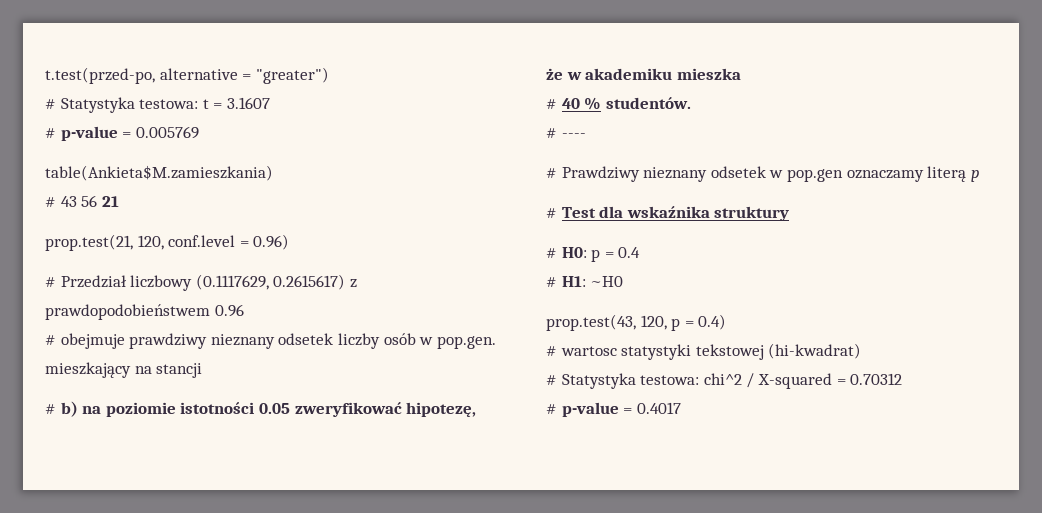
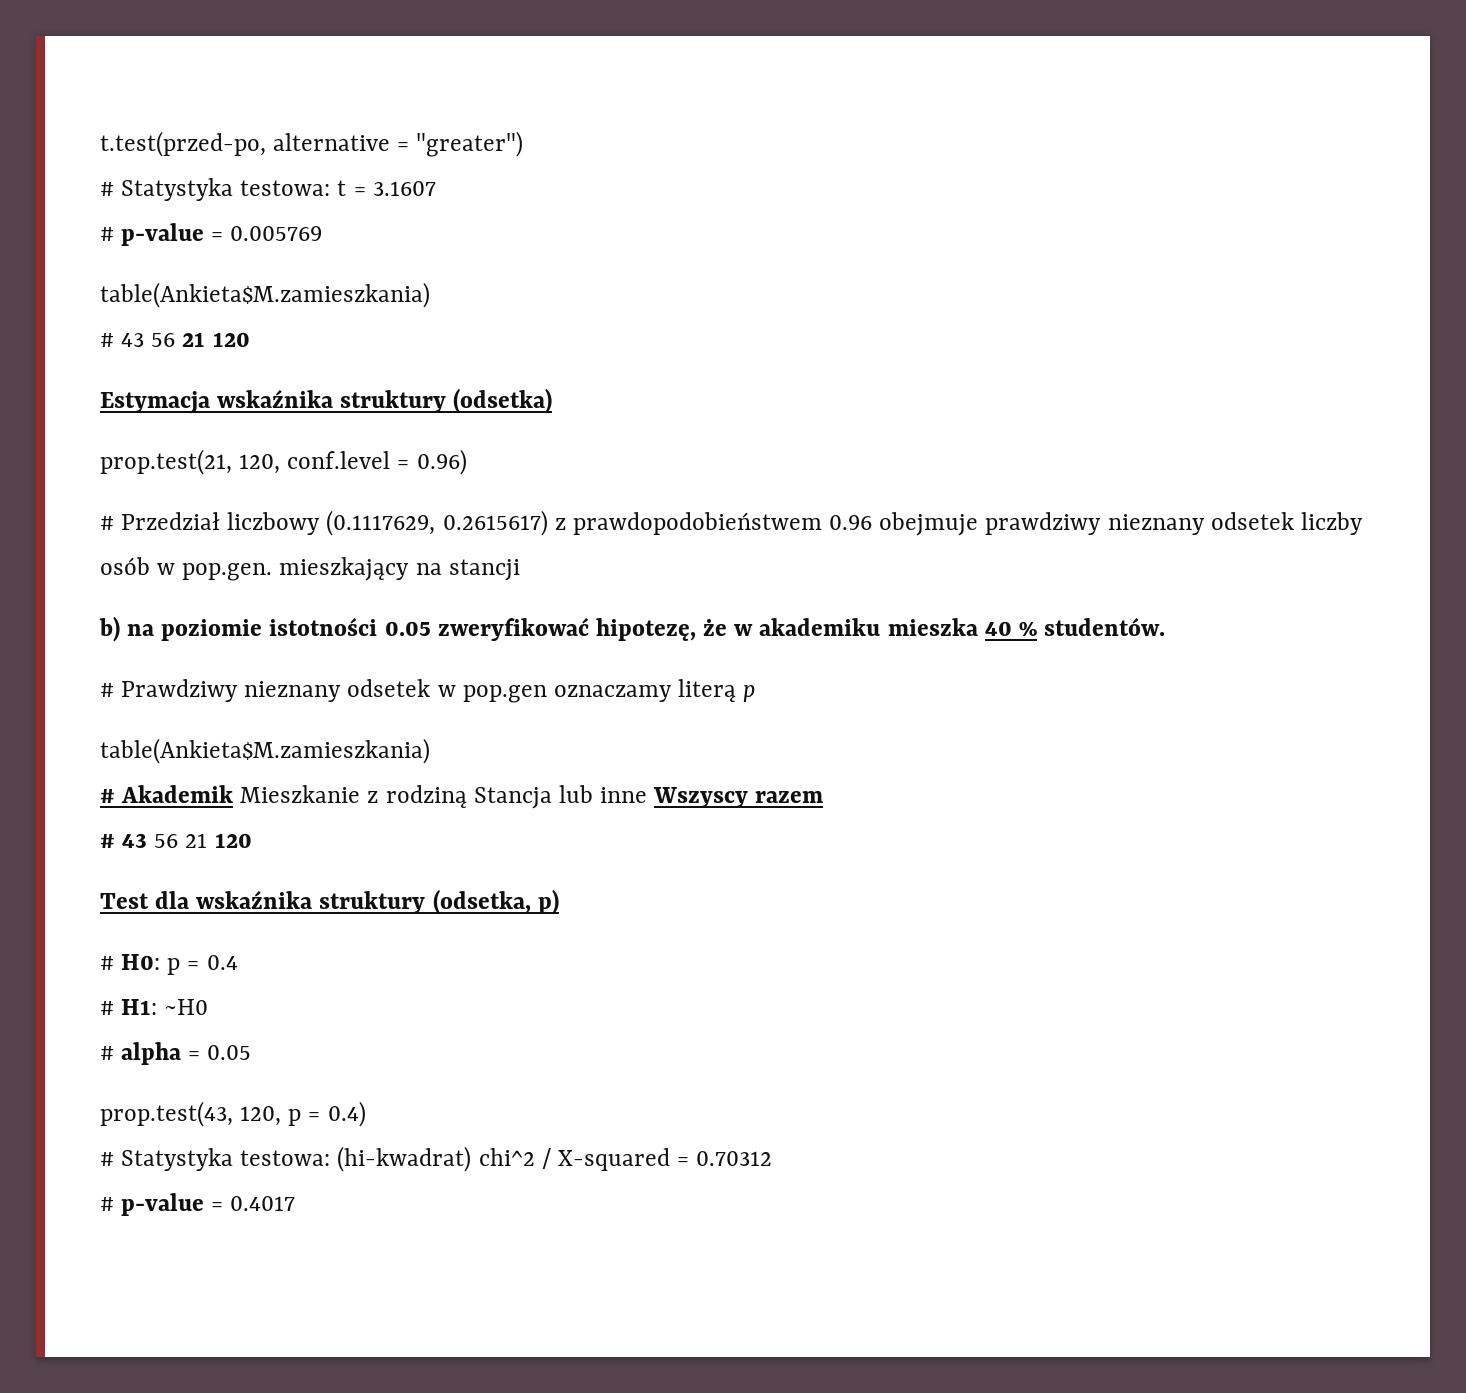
  # p-value = 0.005769
  table(Ankieta$M.zamieszkania)
- # 43 56 21
+ # 43 56 21 120
+ Estymacja wskaźnika struktury (odsetka)
- # Przedział liczbowy (0.1117629, 0.2615617) z prawdopodobieństwem 0.96
- # obejmuje prawdziwy nieznany odsetek liczby osób w pop.gen. mieszkający na stancji
+ # Przedział liczbowy (0.1117629, 0.2615617) z prawdopodobieństwem 0.96 obejmuje prawdziwy nieznany odsetek liczby osób w pop.gen. mieszkający na stancji
- # b) na poziomie istotności 0.05 zweryfikować hipotezę, że w akademiku mieszka
- # 40 % studentów.
+ b) na poziomie istotności 0.05 zweryfikować hipotezę, że w akademiku mieszka 40 % studentów.
- # ----
  # Prawdziwy nieznany odsetek w pop.gen oznaczamy literą p
- # Test dla wskaźnika struktury
+ table(Ankieta$M.zamieszkania)
+ # Akademik Mieszkanie z rodziną Stancja lub inne Wszyscy razem
+ # 43 56 21 120
+ Test dla wskaźnika struktury (odsetka, p)
+ # alpha = 0.05
- # wartosc statystyki tekstowej (hi-kwadrat)
- # Statystyka testowa: chi^2 / X-squared = 0.70312
+ # Statystyka testowa: (hi-kwadrat) chi^2 / X-squared = 0.70312

